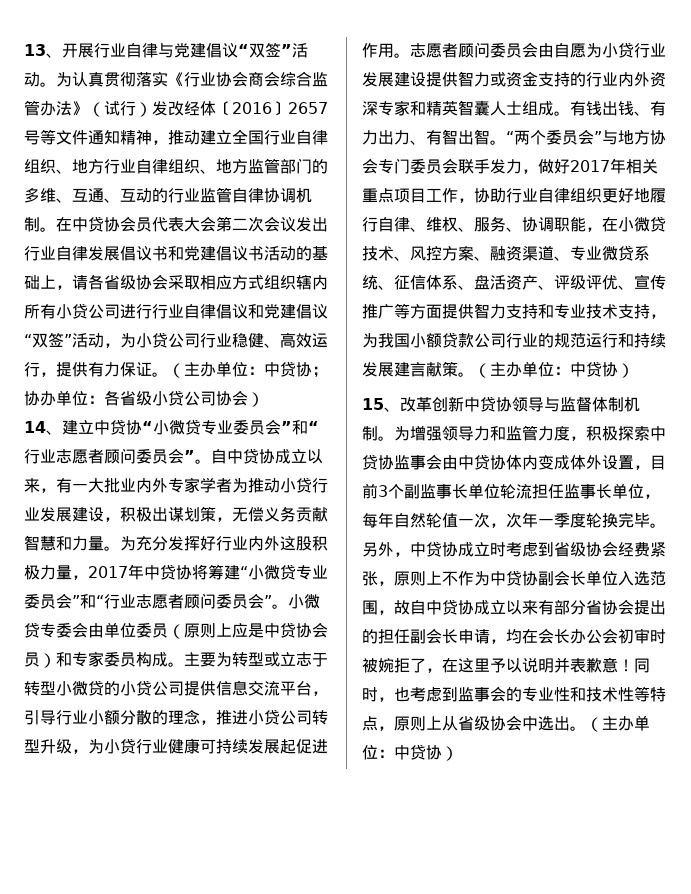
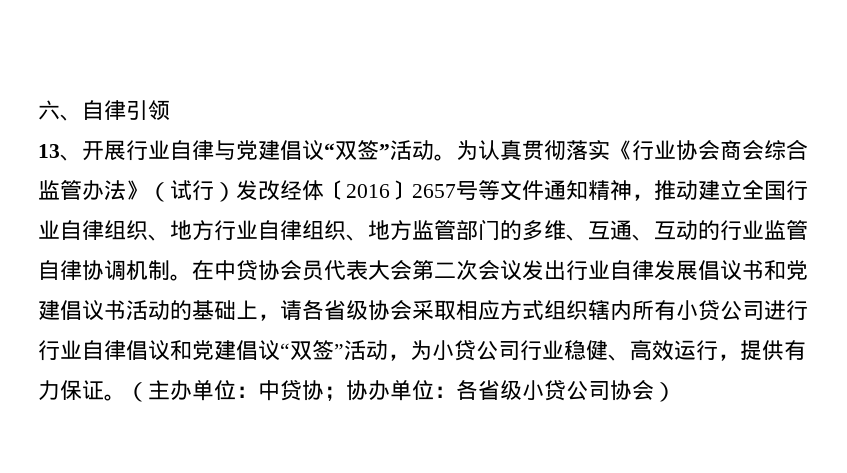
+ 六、自律引领
- 14、建立中贷协“小微贷专业委员会”和“行业志愿者顾问委员会”。自中贷协成立以来，有一大批业内外专家学者为推动小贷行业发展建设，积极出谋划策，无偿义务贡献智慧和力量。为充分发挥好行业内外这股积极力量，2017年中贷协将筹建“小微贷专业委员会”和“行业志愿者顾问委员会”。小微贷专委会由单位委员（原则上应是中贷协会员）和专家委员构成。主要为转型或立志于转型小微贷的小贷公司提供信息交流平台，引导行业小额分散的理念，推进小贷公司转型升级，为小贷行业健康可持续发展起促进作用。志愿者顾问委员会由自愿为小贷行业发展建设提供智力或资金支持的行业内外资深专家和精英智囊人士组成。有钱出钱、有力出力、有智出智。“两个委员会”与地方协会专门委员会联手发力，做好2017年相关重点项目工作，协助行业自律组织更好地履行自律、维权、服务、协调职能，在小微贷技术、风控方案、融资渠道、专业微贷系统、征信体系、盘活资产、评级评优、宣传推广等方面提供智力支持和专业技术支持，为我国小额贷款公司行业的规范运行和持续发展建言献策。（主办单位：中贷协）
- 15、改革创新中贷协领导与监督体制机制。为增强领导力和监管力度，积极探索中贷协监事会由中贷协体内变成体外设置，目前3个副监事长单位轮流担任监事长单位，每年自然轮值一次，次年一季度轮换完毕。另外，中贷协成立时考虑到省级协会经费紧张，原则上不作为中贷协副会长单位入选范围，故自中贷协成立以来有部分省协会提出的担任副会长申请，均在会长办公会初审时被婉拒了，在这里予以说明并表歉意！同时，也考虑到监事会的专业性和技术性等特点，原则上从省级协会中选出。（主办单位：中贷协）

